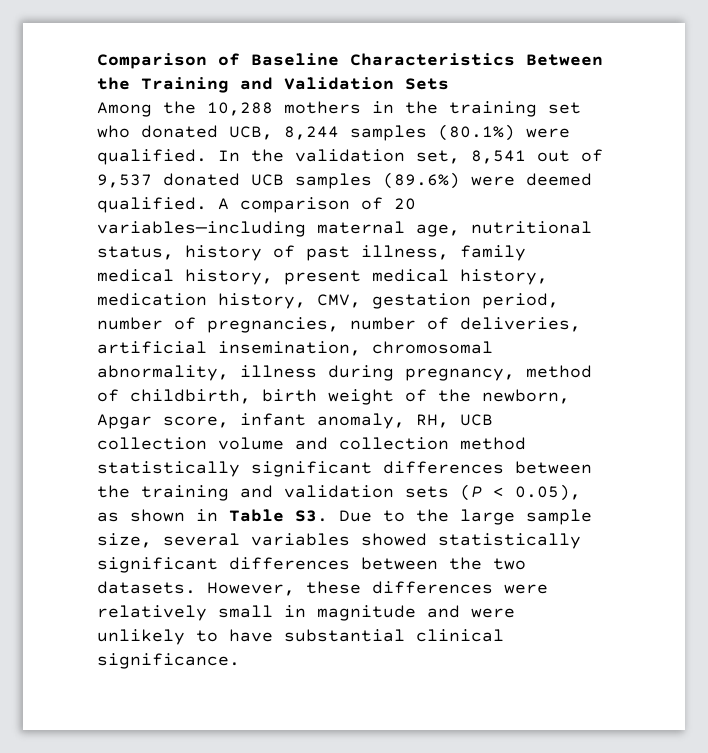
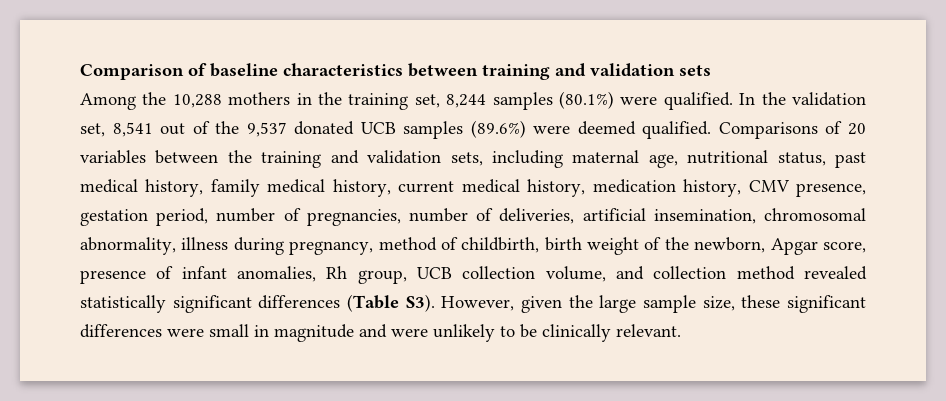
- Comparison of Baseline Characteristics Between the Training and Validation Sets
+ Comparison of baseline characteristics between training and validation sets
- Among the 10,288 mothers in the training set who donated UCB, 8,244 samples (80.1%) were qualified.
+ Among the 10,288 mothers in the training set, 8,244 samples (80.1%) were qualified.
- In the validation set, 8,541 out of 9,537 donated UCB samples (89.6%) were deemed qualified.
+ In the validation set, 8,541 out of the 9,537 donated UCB samples (89.6%) were deemed qualified.
- A comparison of 20 variables—including maternal age, nutritional status, history of past illness, family medical history, present medical history, medication history, CMV, gestation period, number of pregnancies, number of deliveries, artificial insemination, chromosomal abnormality, illness during pregnancy, method of childbirth, birth weight of the newborn, Apgar score, infant anomaly, RH, UCB collection volume and collection method statistically significant differences between the training and validation sets (P < 0.05), as shown in Table S3. Due to the large sample size, several variables showed statistically significant differences between the two datasets. However, these differences were relatively small in magnitude and were unlikely to have substantial clinical significance.
+ Comparisons of 20 variables between the training and validation sets, including maternal age, nutritional status, past medical history, family medical history, current medical history, medication history, CMV presence, gestation period, number of pregnancies, number of deliveries, artificial insemination, chromosomal abnormality, illness during pregnancy, method of childbirth, birth weight of the newborn, Apgar score, presence of infant anomalies, Rh group, UCB collection volume, and collection method revealed statistically significant differences (Table S3). However, given the large sample size, these significant differences were small in magnitude and were unlikely to be clinically relevant.

